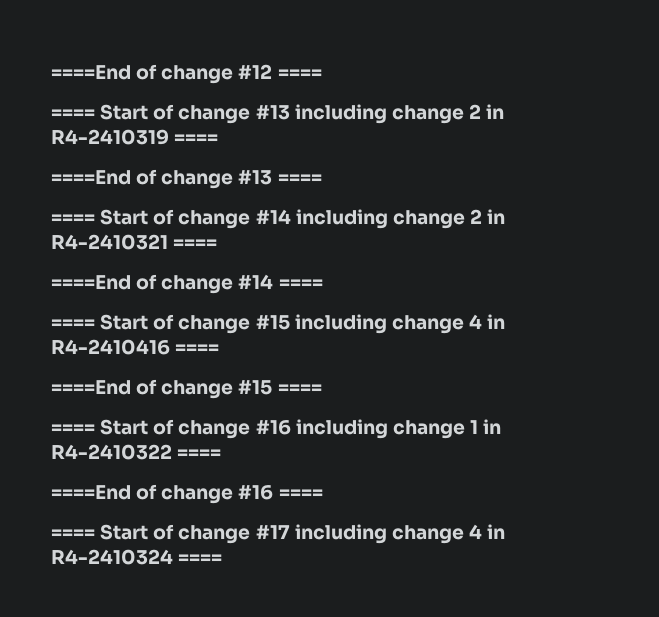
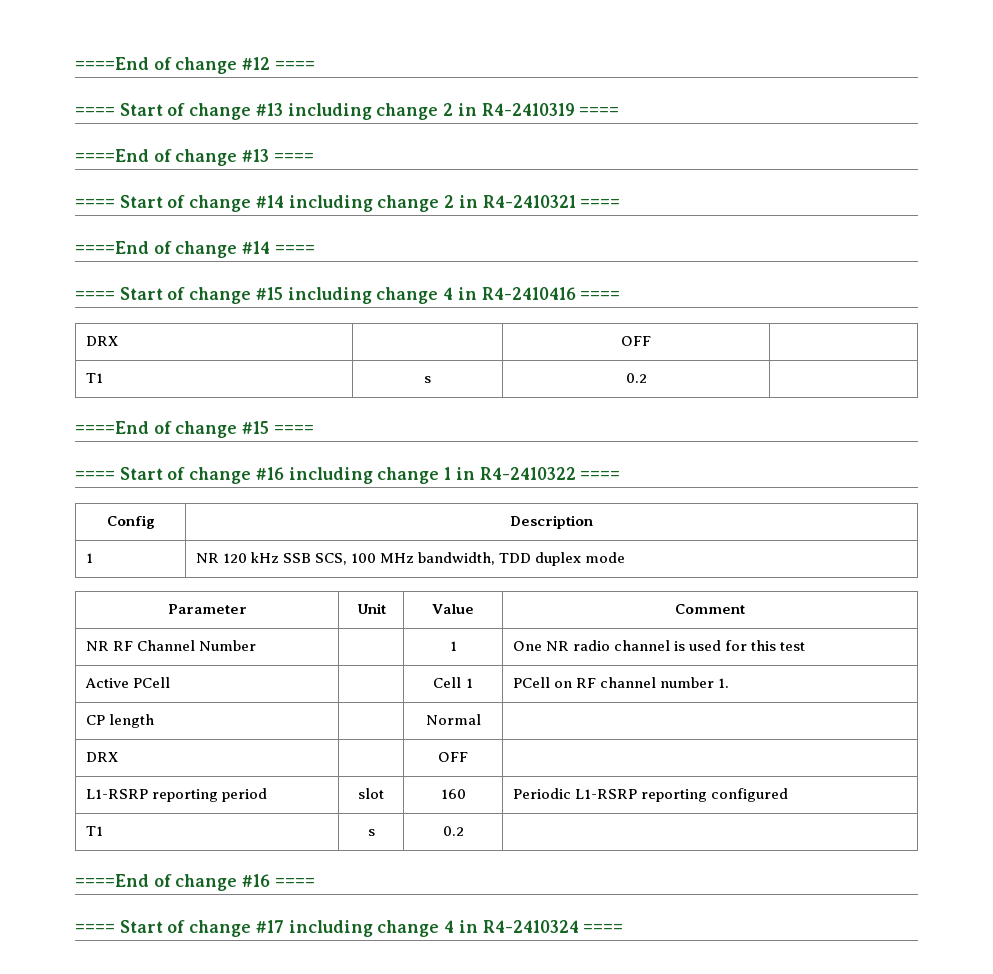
  ==== Start of change #15 including change 4 in R4-2410416 ====
+ DRX | | OFF |
+ T1 | s | 0.2 |
+ Config | Description
+ 1 | NR 120 kHz SSB SCS, 100 MHz bandwidth, TDD duplex mode
+ Parameter | Unit | Value | Comment
+ NR RF Channel Number | | 1 | One NR radio channel is used for this test
+ Active PCell | | Cell 1 | PCell on RF channel number 1.
+ CP length | | Normal |
+ DRX | | OFF |
+ L1-RSRP reporting period | slot | 160 | Periodic L1-RSRP reporting configured
+ T1 | s | 0.2 |

